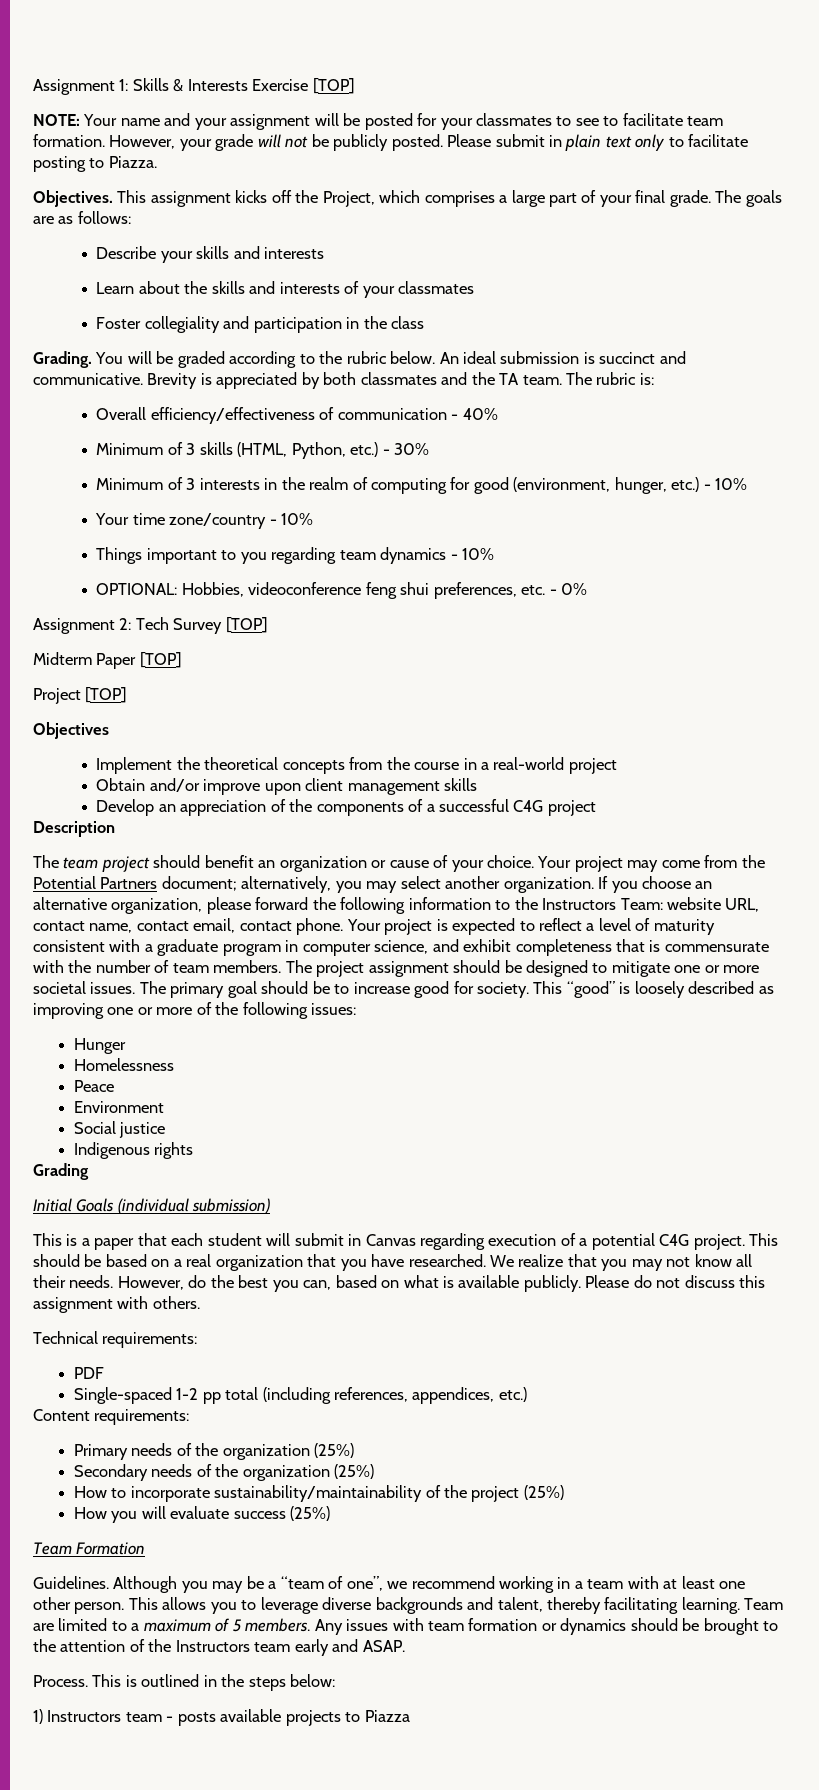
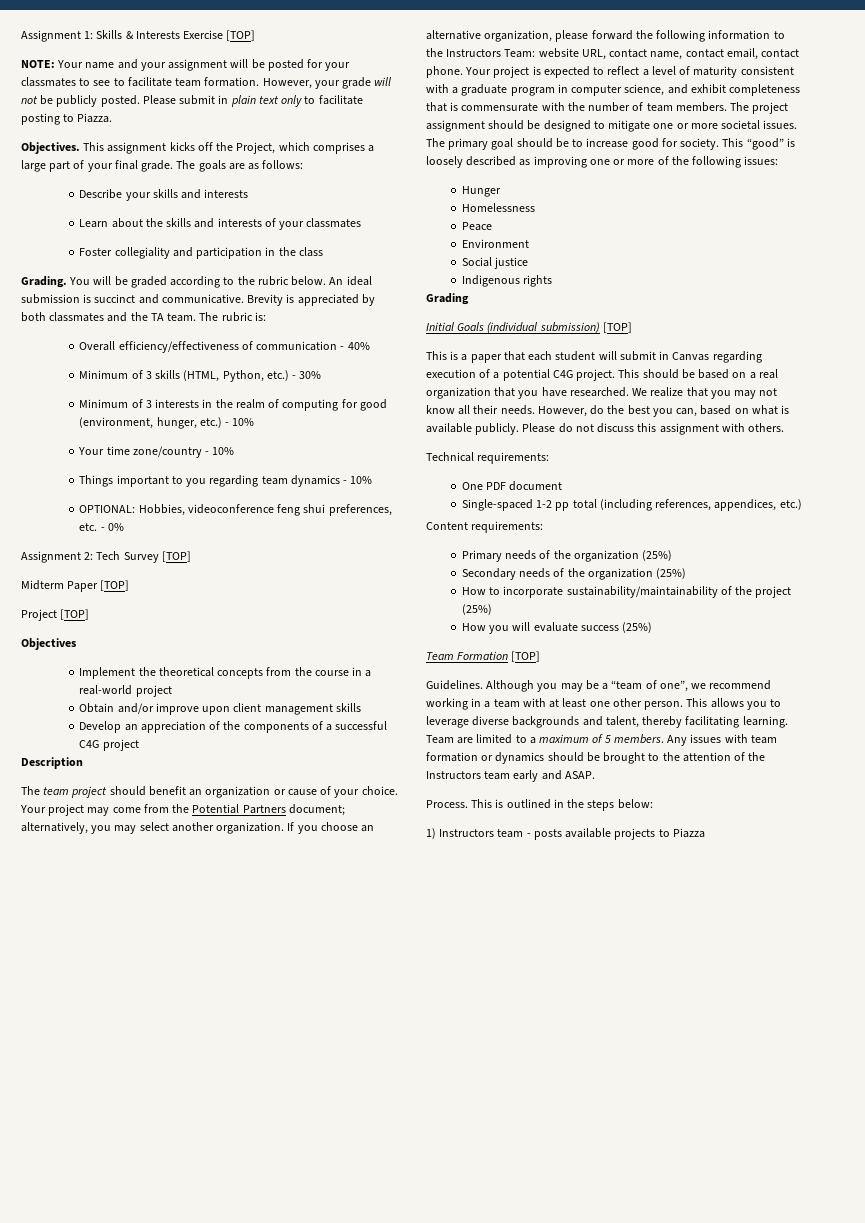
- Initial Goals (individual submission)
+ Initial Goals (individual submission) [TOP]
- PDF
+ One PDF document
- Team Formation
+ Team Formation [TOP]

